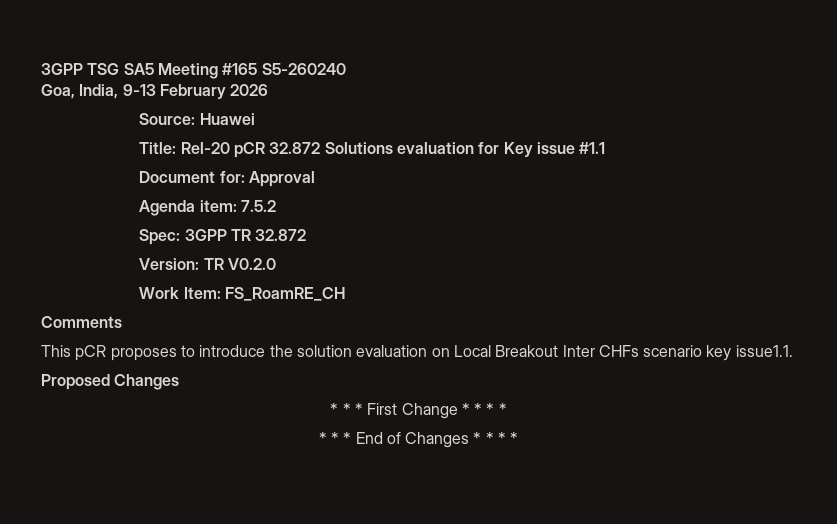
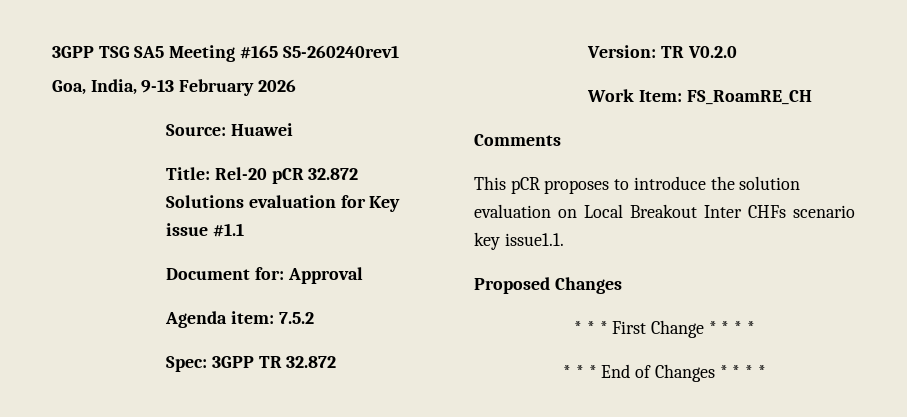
- 3GPP TSG SA5 Meeting #165 S5-260240
+ 3GPP TSG SA5 Meeting #165 S5-260240rev1

